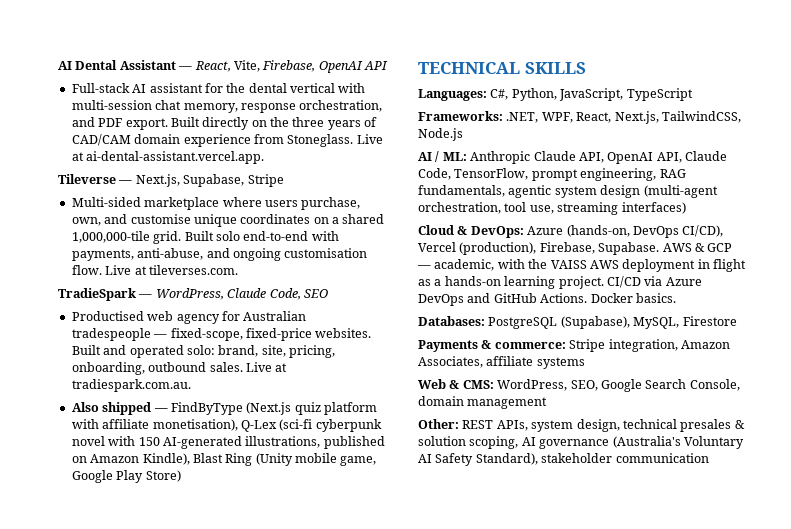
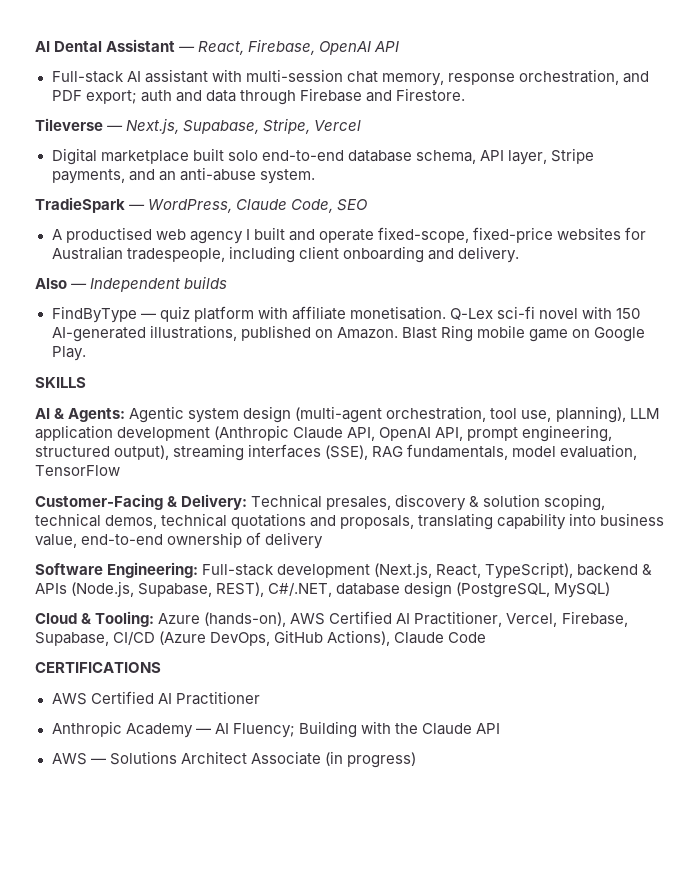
- AI Dental Assistant — React, Vite, Firebase, OpenAI API
+ AI Dental Assistant — React, Firebase, OpenAI API
- Full-stack AI assistant for the dental vertical with multi-session chat memory, response orchestration, and PDF export. Built directly on the three years of CAD/CAM domain experience from Stoneglass. Live at ai-dental-assistant.vercel.app.
- Tileverse — Next.js, Supabase, Stripe
- Multi-sided marketplace where users purchase, own, and customise unique coordinates on a shared 1,000,000-tile grid. Built solo end-to-end with payments, anti-abuse, and ongoing customisation flow. Live at tileverses.com.
+ Full-stack AI assistant with multi-session chat memory, response orchestration, and PDF export; auth and data through Firebase and Firestore.
+ Tileverse — Next.js, Supabase, Stripe, Vercel
+ Digital marketplace built solo end-to-end database schema, API layer, Stripe payments, and an anti-abuse system.
- Productised web agency for Australian tradespeople — fixed-scope, fixed-price websites. Built and operated solo: brand, site, pricing, onboarding, outbound sales. Live at tradiespark.com.au.
- Also shipped — FindByType (Next.js quiz platform with affiliate monetisation), Q-Lex (sci-fi cyberpunk novel with 150 AI-generated illustrations, published on Amazon Kindle), Blast Ring (Unity mobile game, Google Play Store)
- TECHNICAL SKILLS
- Languages: C#, Python, JavaScript, TypeScript
- Frameworks: .NET, WPF, React, Next.js, TailwindCSS, Node.js
- AI / ML: Anthropic Claude API, OpenAI API, Claude Code, TensorFlow, prompt engineering, RAG fundamentals, agentic system design (multi-agent orchestration, tool use, streaming interfaces)
- Cloud & DevOps: Azure (hands-on, DevOps CI/CD), Vercel (production), Firebase, Supabase. AWS & GCP — academic, with the VAISS AWS deployment in flight as a hands-on learning project. CI/CD via Azure DevOps and GitHub Actions. Docker basics.
- Databases: PostgreSQL (Supabase), MySQL, Firestore
- Payments & commerce: Stripe integration, Amazon Associates, affiliate systems
- Web & CMS: WordPress, SEO, Google Search Console, domain management
- Other: REST APIs, system design, technical presales & solution scoping, AI governance (Australia's Voluntary AI Safety Standard), stakeholder communication
+ A productised web agency I built and operate fixed-scope, fixed-price websites for Australian tradespeople, including client onboarding and delivery.
+ Also — Independent builds
+ FindByType — quiz platform with affiliate monetisation. Q-Lex sci-fi novel with 150 AI-generated illustrations, published on Amazon. Blast Ring mobile game on Google Play.
+ SKILLS
+ AI & Agents: Agentic system design (multi-agent orchestration, tool use, planning), LLM application development (Anthropic Claude API, OpenAI API, prompt engineering, structured output), streaming interfaces (SSE), RAG fundamentals, model evaluation, TensorFlow
+ Customer-Facing & Delivery: Technical presales, discovery & solution scoping, technical demos, technical quotations and proposals, translating capability into business value, end-to-end ownership of delivery
+ Software Engineering: Full-stack development (Next.js, React, TypeScript), backend & APIs (Node.js, Supabase, REST), C#/.NET, database design (PostgreSQL, MySQL)
+ Cloud & Tooling: Azure (hands-on), AWS Certified AI Practitioner, Vercel, Firebase, Supabase, CI/CD (Azure DevOps, GitHub Actions), Claude Code
+ CERTIFICATIONS
+ AWS Certified AI Practitioner
+ Anthropic Academy — AI Fluency; Building with the Claude API
+ AWS — Solutions Architect Associate (in progress)

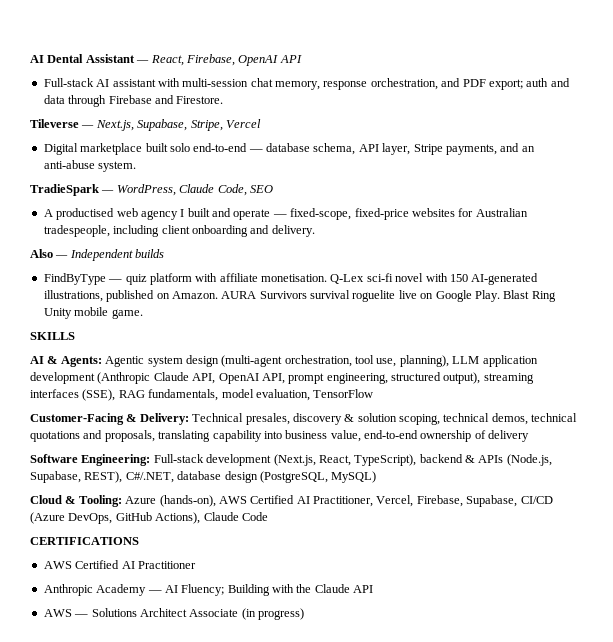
- Digital marketplace built solo end-to-end database schema, API layer, Stripe payments, and an anti-abuse system.
+ Digital marketplace built solo end-to-end — database schema, API layer, Stripe payments, and an anti-abuse system.
- A productised web agency I built and operate fixed-scope, fixed-price websites for Australian tradespeople, including client onboarding and delivery.
+ A productised web agency I built and operate — fixed-scope, fixed-price websites for Australian tradespeople, including client onboarding and delivery.
- Blast Ring mobile game on Google Play.
+ AURA Survivors survival roguelite live on Google Play. Blast Ring Unity mobile game.

